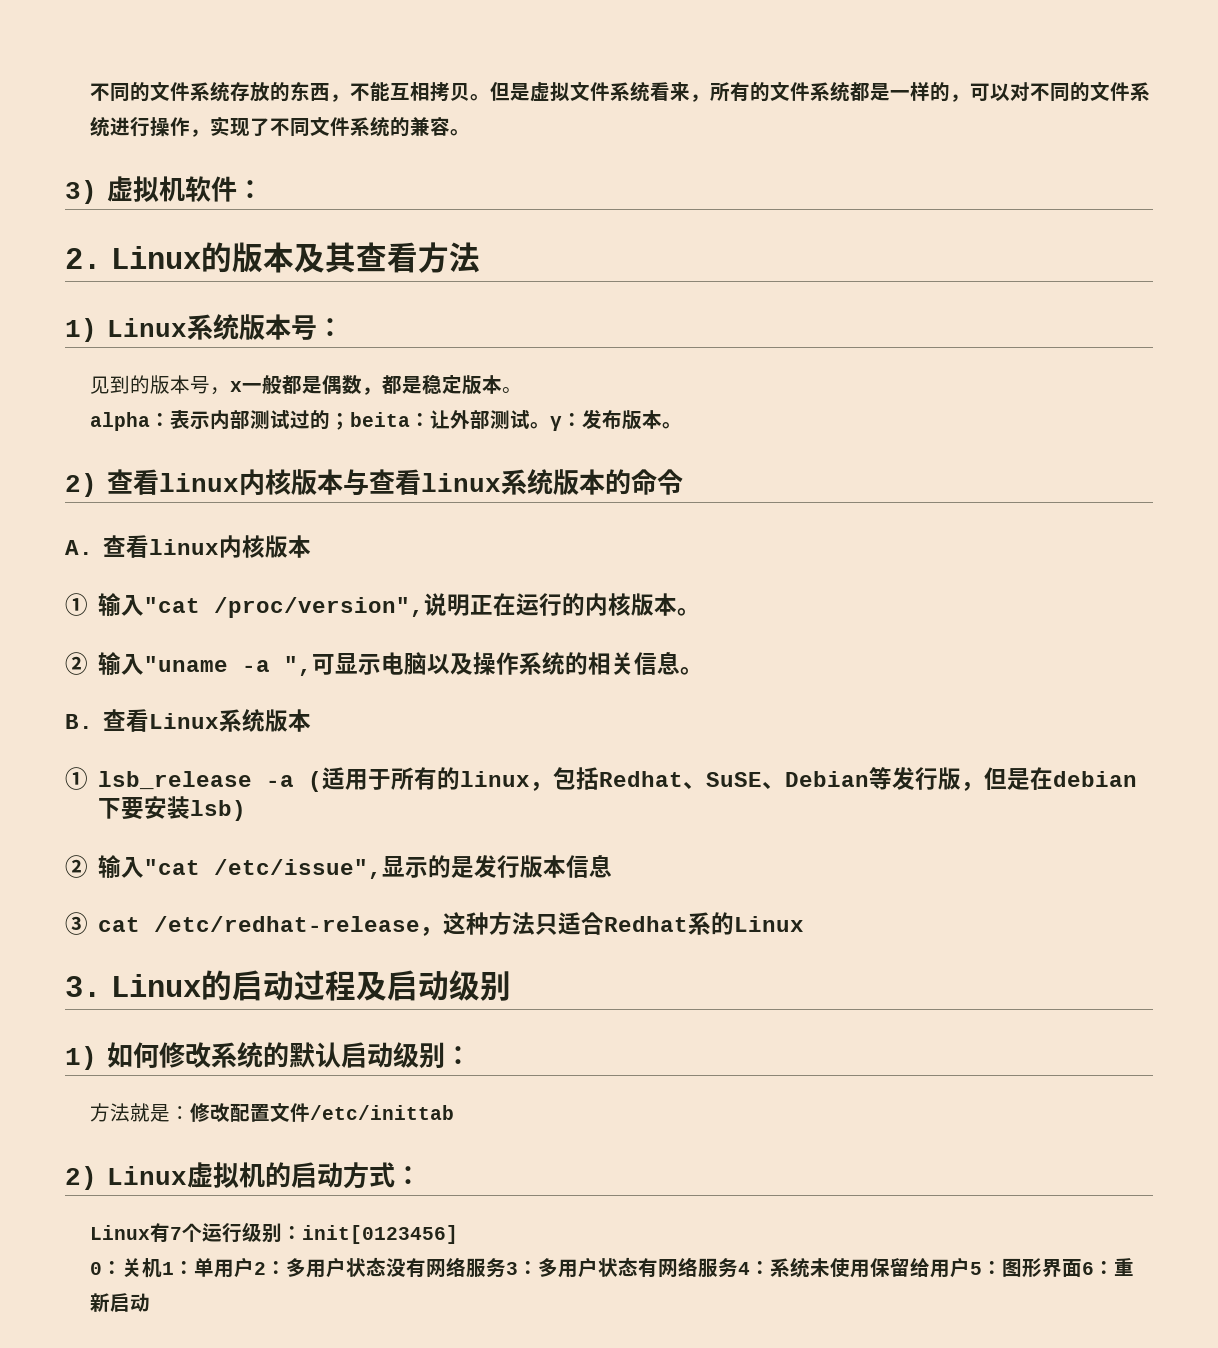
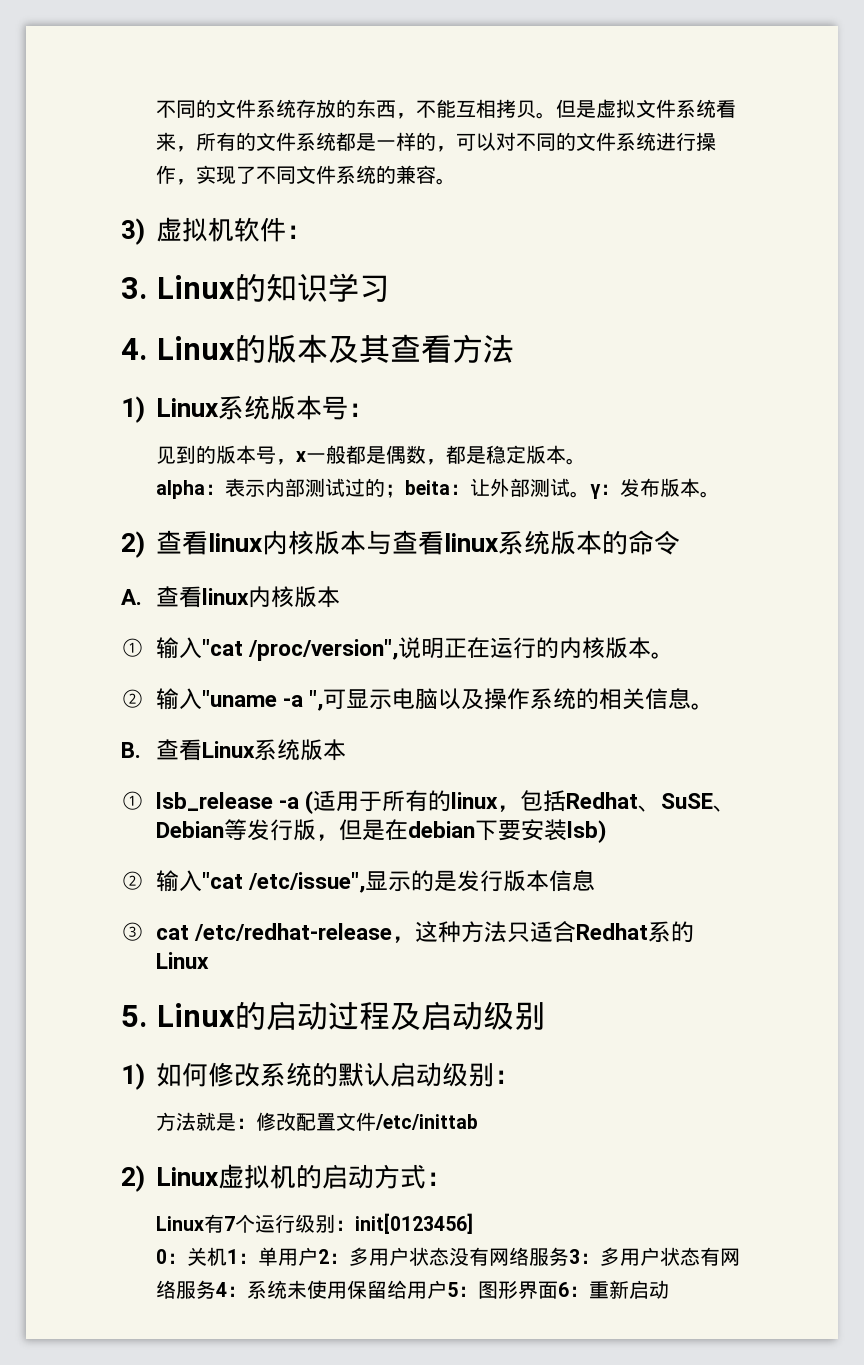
- 2. Linux的版本及其查看方法
+ 3. Linux的知识学习
+ 4. Linux的版本及其查看方法
- 3. Linux的启动过程及启动级别
+ 5. Linux的启动过程及启动级别

